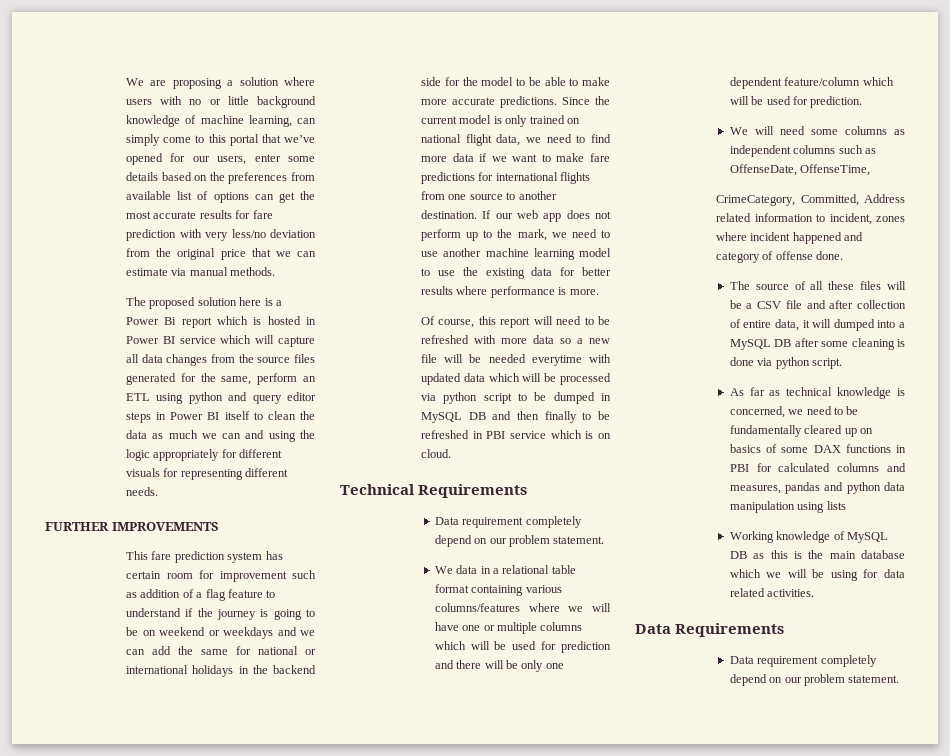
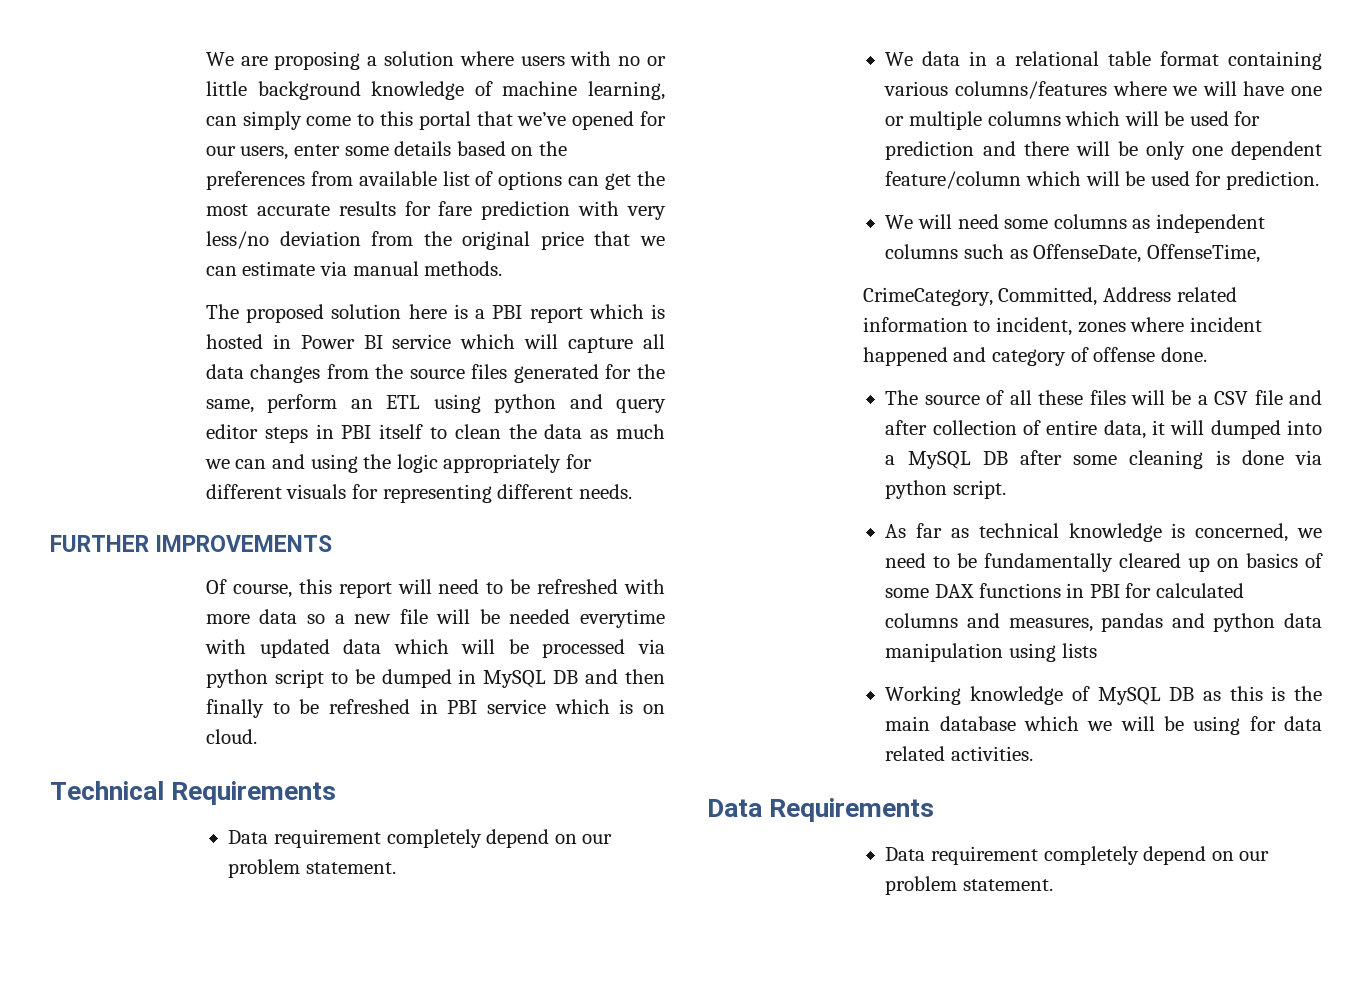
- The proposed solution here is a Power Bi report which is hosted in Power BI service which will capture all data changes from the source files generated for the same, perform an ETL using python and query editor steps in Power BI itself to clean the data as much we can and using the logic appropriately for different visuals for representing different needs.
+ The proposed solution here is a PBI report which is hosted in Power BI service which will capture all data changes from the source files generated for the same, perform an ETL using python and query editor steps in PBI itself to clean the data as much we can and using the logic appropriately for different visuals for representing different needs.
- This fare prediction system has certain room for improvement such as addition of a flag feature to understand if the journey is going to be on weekend or weekdays and we can add the same for national or international holidays in the backend side for the model to be able to make more accurate predictions. Since the current model is only trained on national flight data, we need to find more data if we want to make fare predictions for international flights from one source to another destination. If our web app does not perform up to the mark, we need to use another machine learning model to use the existing data for better results where performance is more.

